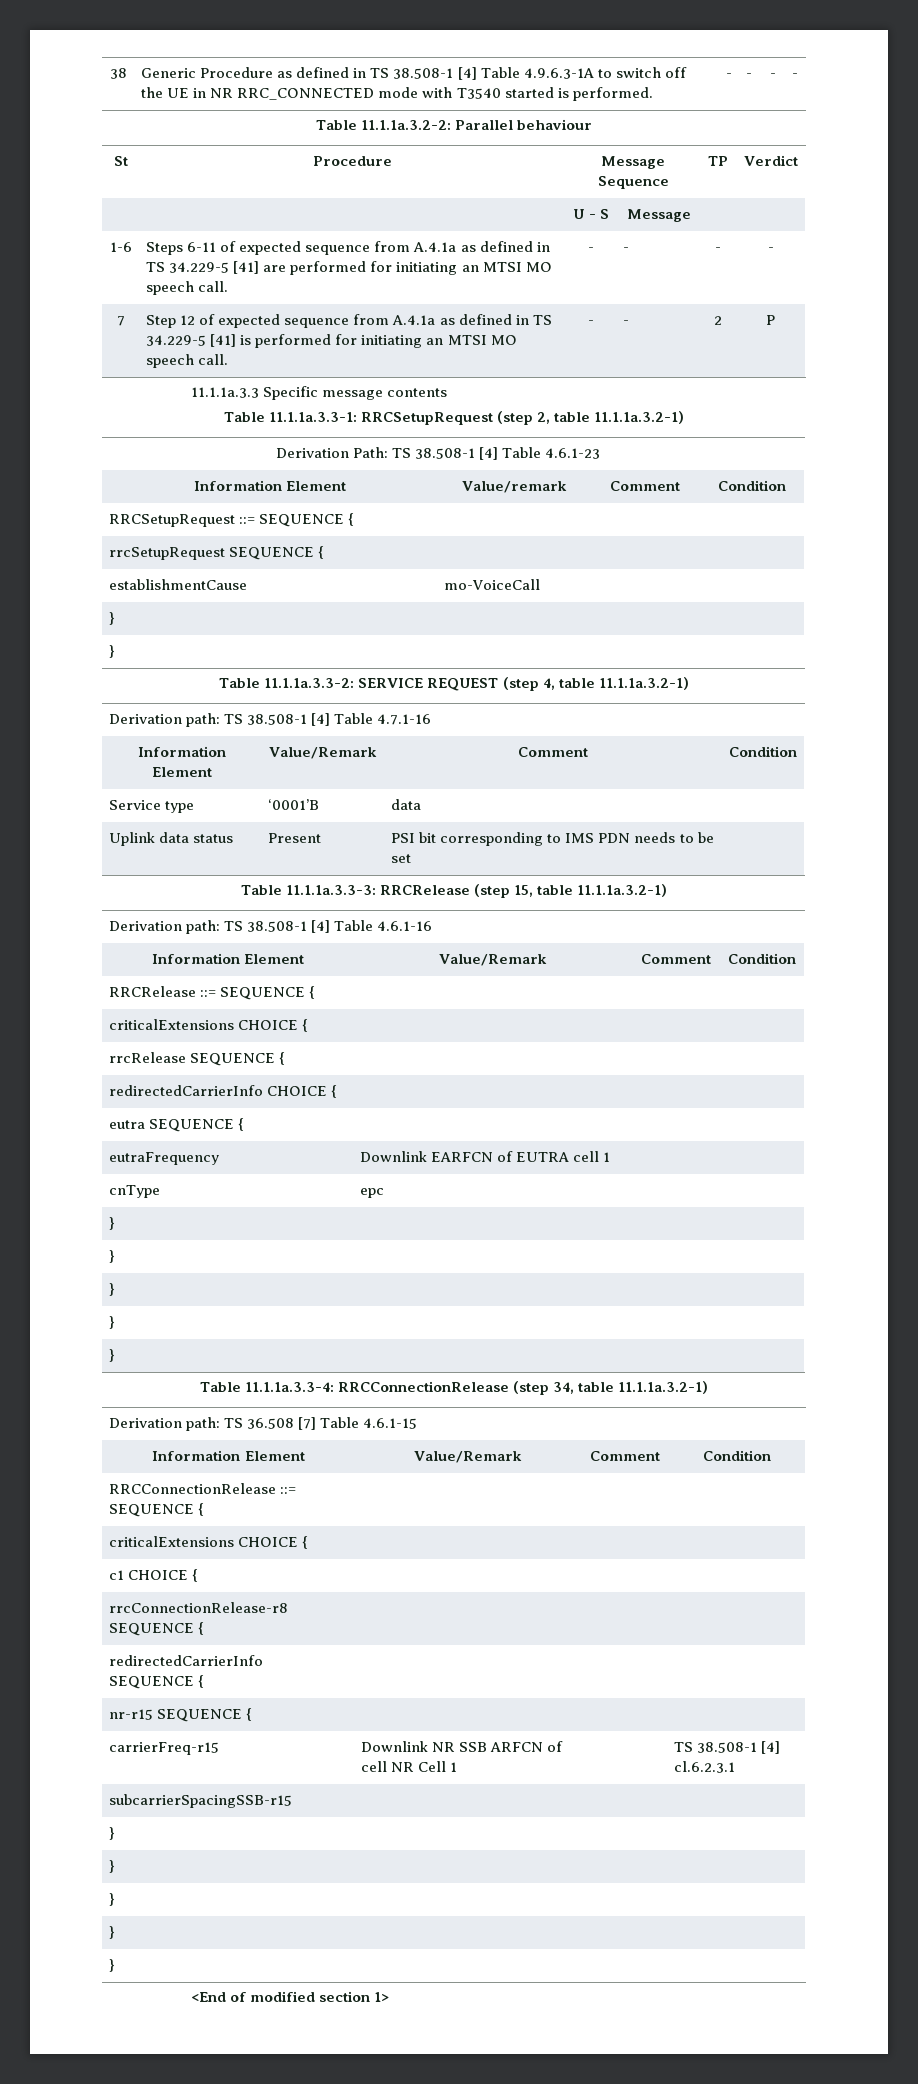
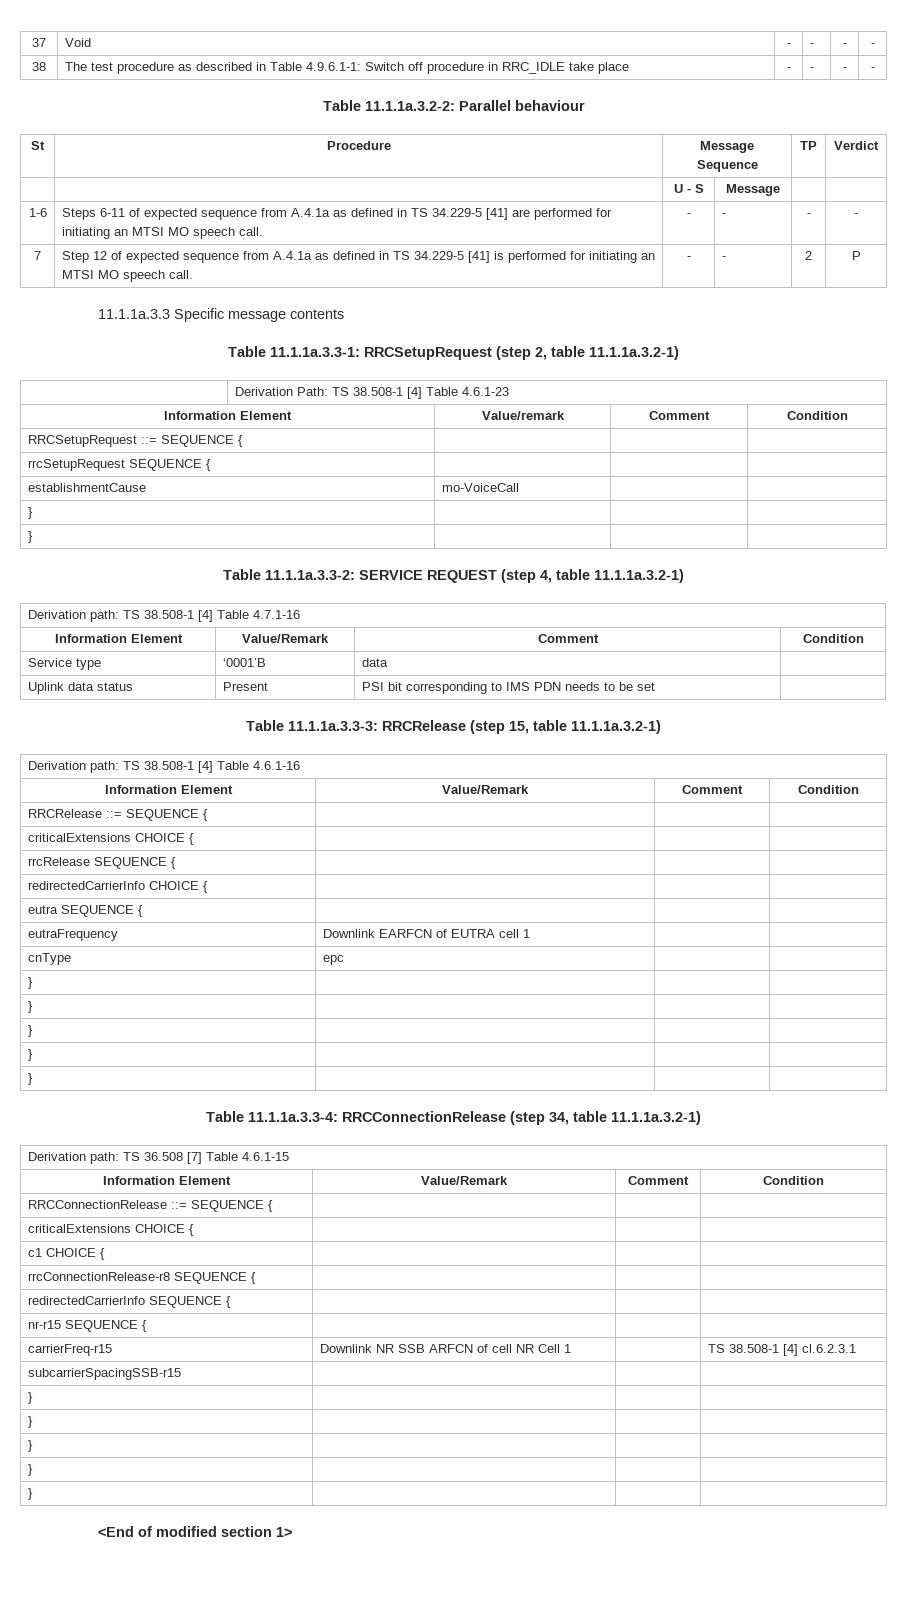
- 38 | Generic Procedure as defined in TS 38.508-1 [4] Table 4.9.6.3-1A to switch off the UE in NR RRC_CONNECTED mode with T3540 started is performed. | - | - | - | -
+ 37 | Void | - | - | - | -
+ 38 | The test procedure as described in Table 4.9.6.1-1: Switch off procedure in RRC_IDLE take place | - | - | - | -

